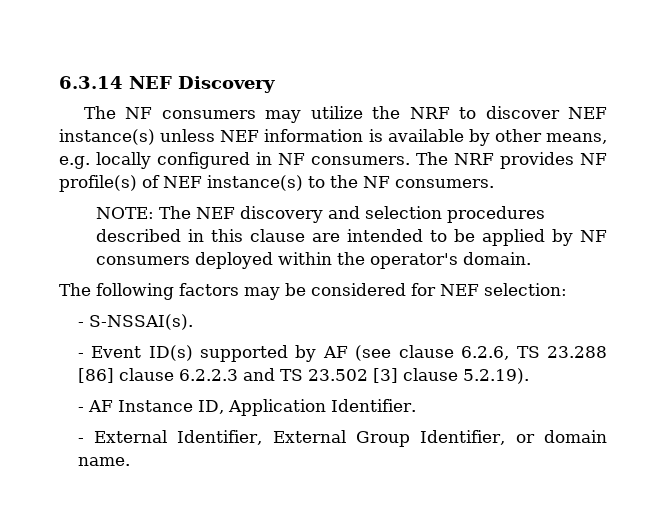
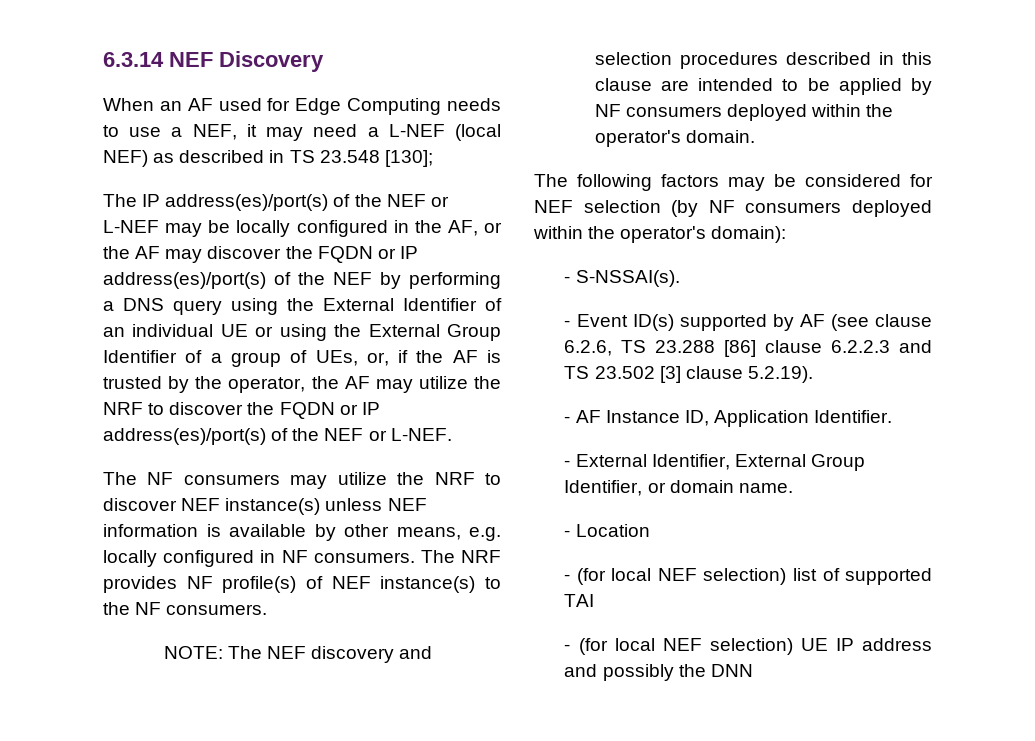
+ When an AF used for Edge Computing needs to use a NEF, it may need a L-NEF (local NEF) as described in TS 23.548 [130];
+ The IP address(es)/port(s) of the NEF or L-NEF may be locally configured in the AF, or the AF may discover the FQDN or IP address(es)/port(s) of the NEF by performing a DNS query using the External Identifier of an individual UE or using the External Group Identifier of a group of UEs, or, if the AF is trusted by the operator, the AF may utilize the NRF to discover the FQDN or IP address(es)/port(s) of the NEF or L-NEF.
- The following factors may be considered for NEF selection:
+ The following factors may be considered for NEF selection (by NF consumers deployed within the operator's domain):
+ - Location
+ - (for local NEF selection) list of supported TAI
+ - (for local NEF selection) UE IP address and possibly the DNN

